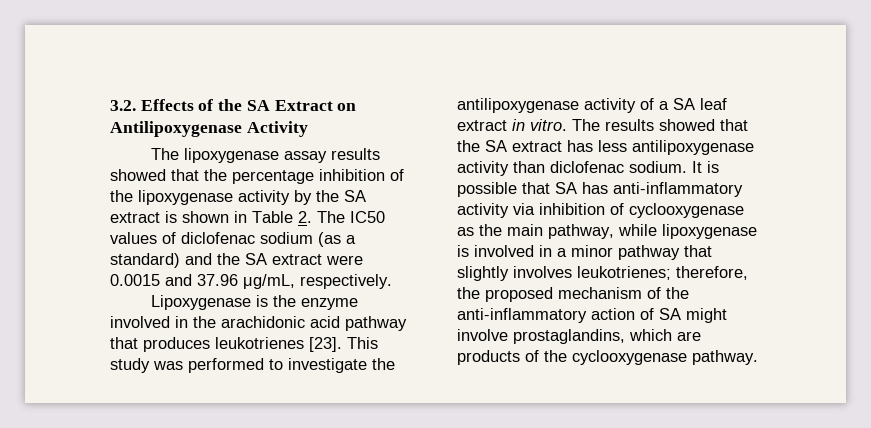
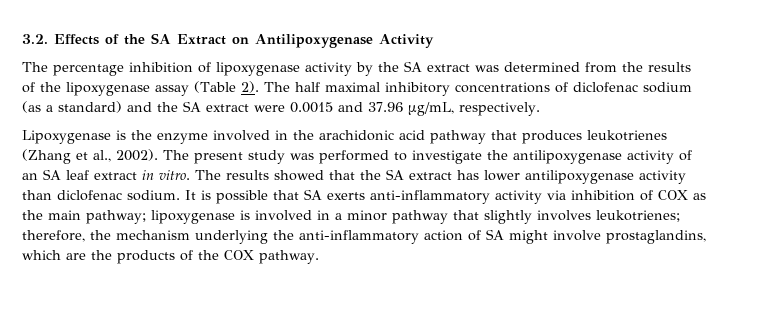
- The lipoxygenase assay results showed that the percentage inhibition of the lipoxygenase activity by the SA extract is shown in Table 2. The IC50 values of diclofenac sodium (as a standard) and the SA extract were 0.0015 and 37.96 μg/mL, respectively.
+ The percentage inhibition of lipoxygenase activity by the SA extract was determined from the results of the lipoxygenase assay (Table 2). The half maximal inhibitory concentrations of diclofenac sodium (as a standard) and the SA extract were 0.0015 and 37.96 μg/mL, respectively.
- Lipoxygenase is the enzyme involved in the arachidonic acid pathway that produces leukotrienes [23]. This study was performed to investigate the antilipoxygenase activity of a SA leaf extract in vitro.
+ Lipoxygenase is the enzyme involved in the arachidonic acid pathway that produces leukotrienes (Zhang et al., 2002). The present study was performed to investigate the antilipoxygenase activity of an SA leaf extract in vitro.
- The results showed that the SA extract has less antilipoxygenase activity than diclofenac sodium.
+ The results showed that the SA extract has lower antilipoxygenase activity than diclofenac sodium.
- It is possible that SA has anti-inflammatory activity via inhibition of cyclooxygenase as the main pathway, while lipoxygenase is involved in a minor pathway that slightly involves leukotrienes; therefore, the proposed mechanism of the anti-inflammatory action of SA might involve prostaglandins, which are products of the cyclooxygenase pathway.
+ It is possible that SA exerts anti-inflammatory activity via inhibition of COX as the main pathway; lipoxygenase is involved in a minor pathway that slightly involves leukotrienes; therefore, the mechanism underlying the anti-inflammatory action of SA might involve prostaglandins, which are the products of the COX pathway.

